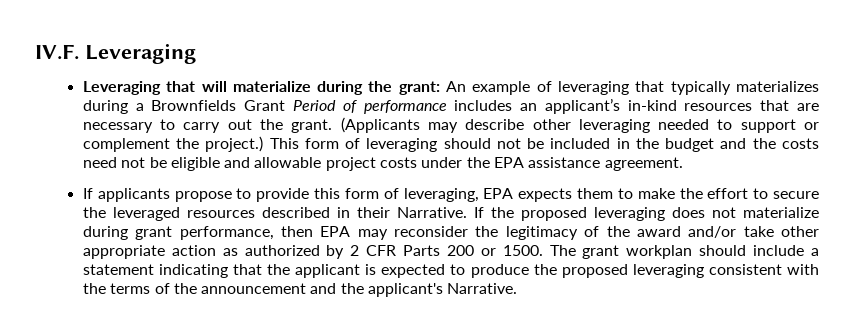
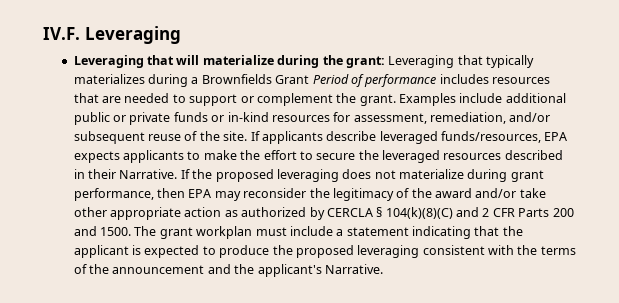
- Leveraging that will materialize during the grant: An example of leveraging that typically materializes during a Brownfields Grant Period of performance includes an applicant’s in-kind resources that are necessary to carry out the grant. (Applicants may describe other leveraging needed to support or complement the project.) This form of leveraging should not be included in the budget and the costs need not be eligible and allowable project costs under the EPA assistance agreement.
- If applicants propose to provide this form of leveraging, EPA expects them to make the effort to secure the leveraged resources described in their Narrative.
+ Leveraging that will materialize during the grant: Leveraging that typically materializes during a Brownfields Grant Period of performance includes resources that are needed to support or complement the grant. Examples include additional public or private funds or in-kind resources for assessment, remediation, and/or subsequent reuse of the site. If applicants describe leveraged funds/resources, EPA expects applicants to make the effort to secure the leveraged resources described in their Narrative.
- If the proposed leveraging does not materialize during grant performance, then EPA may reconsider the legitimacy of the award and/or take other appropriate action as authorized by 2 CFR Parts 200 or 1500.
+ If the proposed leveraging does not materialize during grant performance, then EPA may reconsider the legitimacy of the award and/or take other appropriate action as authorized by CERCLA § 104(k)(8)(C) and 2 CFR Parts 200 and 1500.
- The grant workplan should include a statement indicating that the applicant is expected to produce the proposed leveraging consistent with the terms of the announcement and the applicant's Narrative.
+ The grant workplan must include a statement indicating that the applicant is expected to produce the proposed leveraging consistent with the terms of the announcement and the applicant's Narrative.

